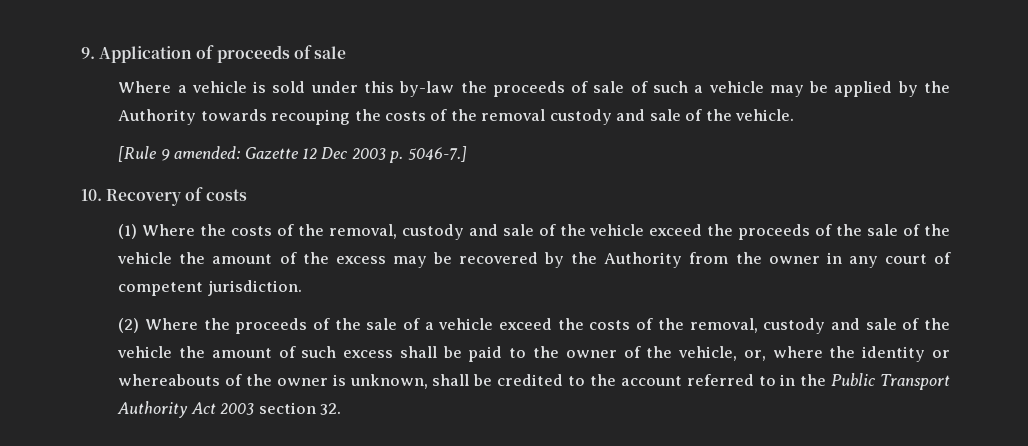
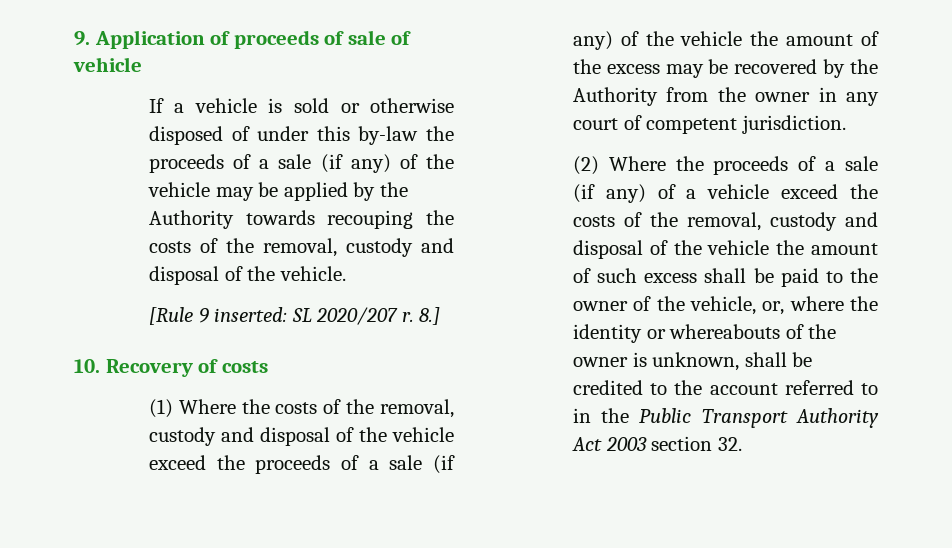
- 9. Application of proceeds of sale
- Where a vehicle is sold under this by-law the proceeds of sale of such a vehicle may be applied by the Authority towards recouping the costs of the removal custody and sale of the vehicle.
+ 9. Application of proceeds of sale of vehicle
+ If a vehicle is sold or otherwise disposed of under this by-law the proceeds of a sale (if any) of the vehicle may be applied by the Authority towards recouping the costs of the removal, custody and disposal of the vehicle.
- [Rule 9 amended: Gazette 12 Dec 2003 p. 5046-7.]
+ [Rule 9 inserted: SL 2020/207 r. 8.]
- (1) Where the costs of the removal, custody and sale of the vehicle exceed the proceeds of the sale of the vehicle the amount of the excess may be recovered by the Authority from the owner in any court of competent jurisdiction.
+ (1) Where the costs of the removal, custody and disposal of the vehicle exceed the proceeds of a sale (if any) of the vehicle the amount of the excess may be recovered by the Authority from the owner in any court of competent jurisdiction.
- (2) Where the proceeds of the sale of a vehicle exceed the costs of the removal, custody and sale of the vehicle the amount of such excess shall be paid to the owner of the vehicle, or, where the identity or whereabouts of the owner is unknown, shall be credited to the account referred to in the Public Transport Authority Act 2003 section 32.
+ (2) Where the proceeds of a sale (if any) of a vehicle exceed the costs of the removal, custody and disposal of the vehicle the amount of such excess shall be paid to the owner of the vehicle, or, where the identity or whereabouts of the owner is unknown, shall be credited to the account referred to in the Public Transport Authority Act 2003 section 32.

